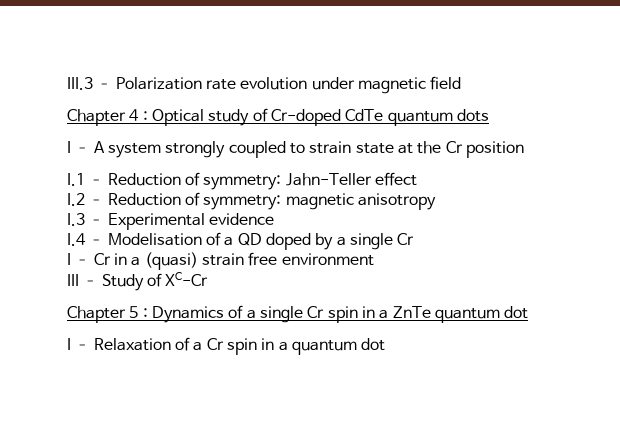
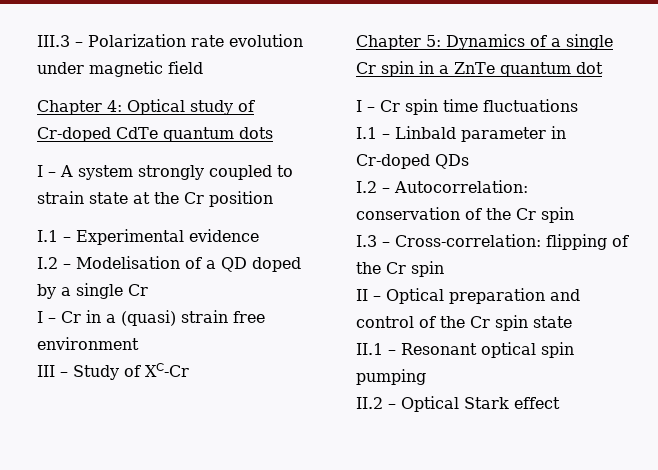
- Chapter 4 : Optical study of Cr-doped CdTe quantum dots
+ Chapter 4: Optical study of Cr-doped CdTe quantum dots
- I.1 – Reduction of symmetry: Jahn-Teller effect
- I.2 – Reduction of symmetry: magnetic anisotropy
- I.3 – Experimental evidence
+ I.1 – Experimental evidence
- I.4 – Modelisation of a QD doped by a single Cr
+ I.2 – Modelisation of a QD doped by a single Cr
- Chapter 5 : Dynamics of a single Cr spin in a ZnTe quantum dot
+ Chapter 5: Dynamics of a single Cr spin in a ZnTe quantum dot
- I – Relaxation of a Cr spin in a quantum dot
+ I – Cr spin time fluctuations
+ I.1 – Linbald parameter in Cr-doped QDs
+ I.2 – Autocorrelation: conservation of the Cr spin
+ I.3 – Cross-correlation: flipping of the Cr spin
+ II – Optical preparation and control of the Cr spin state
+ II.1 – Resonant optical spin pumping
+ II.2 – Optical Stark effect

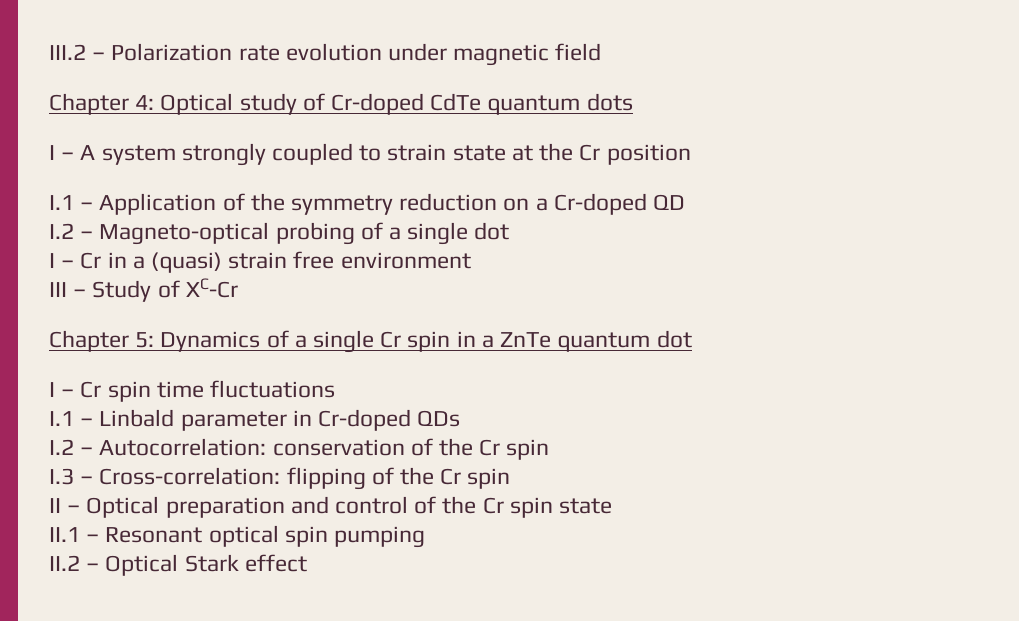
- III.3 – Polarization rate evolution under magnetic field
+ III.2 – Polarization rate evolution under magnetic field
- I.1 – Experimental evidence
- I.2 – Modelisation of a QD doped by a single Cr
+ I.1 – Application of the symmetry reduction on a Cr-doped QD
+ I.2 – Magneto-optical probing of a single dot

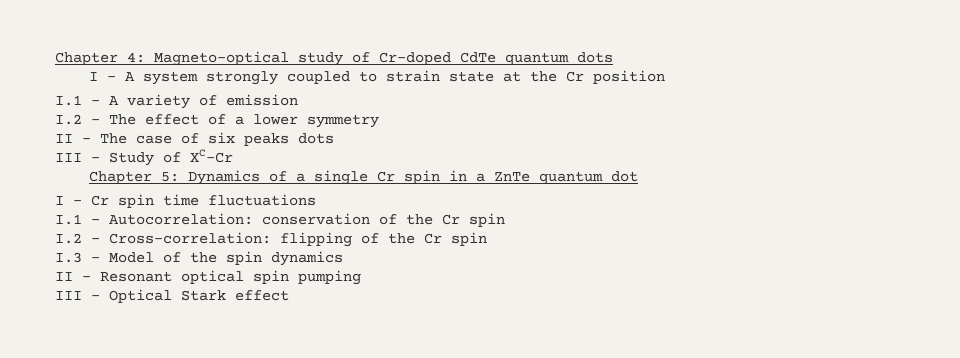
- III.2 – Polarization rate evolution under magnetic field
- Chapter 4: Optical study of Cr-doped CdTe quantum dots
+ Chapter 4: Magneto-optical study of Cr-doped CdTe quantum dots
- I.1 – Application of the symmetry reduction on a Cr-doped QD
- I.2 – Magneto-optical probing of a single dot
- I – Cr in a (quasi) strain free environment
+ I.1 – A variety of emission
+ I.2 – The effect of a lower symmetry
+ II – The case of six peaks dots
- I.1 – Linbald parameter in Cr-doped QDs
- I.2 – Autocorrelation: conservation of the Cr spin
+ I.1 – Autocorrelation: conservation of the Cr spin
- I.3 – Cross-correlation: flipping of the Cr spin
+ I.2 – Cross-correlation: flipping of the Cr spin
- II – Optical preparation and control of the Cr spin state
- II.1 – Resonant optical spin pumping
+ I.3 – Model of the spin dynamics
+ II – Resonant optical spin pumping
- II.2 – Optical Stark effect
+ III – Optical Stark effect

